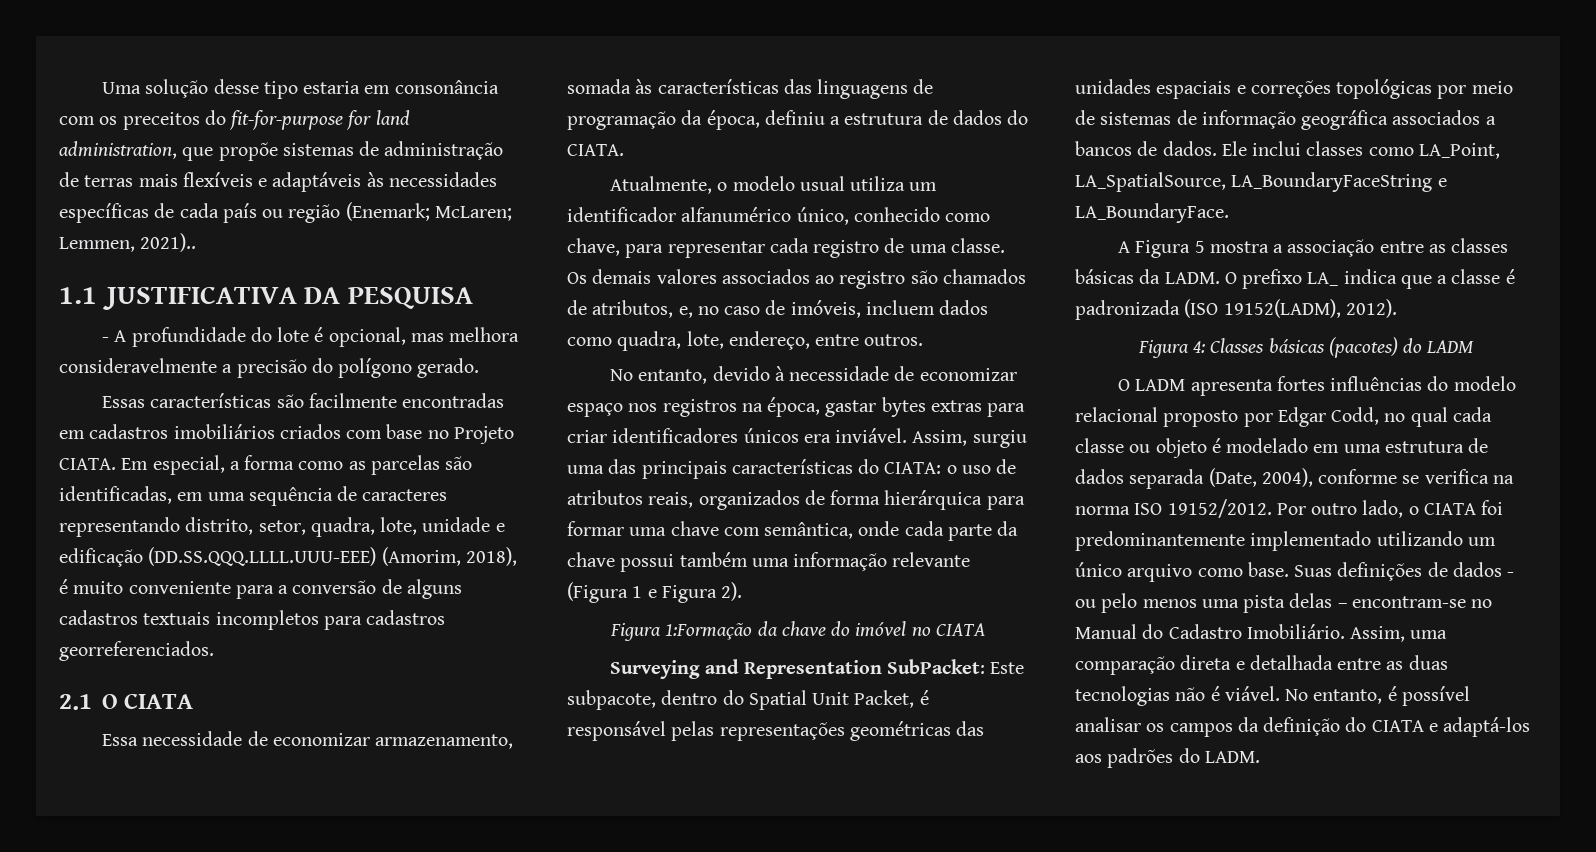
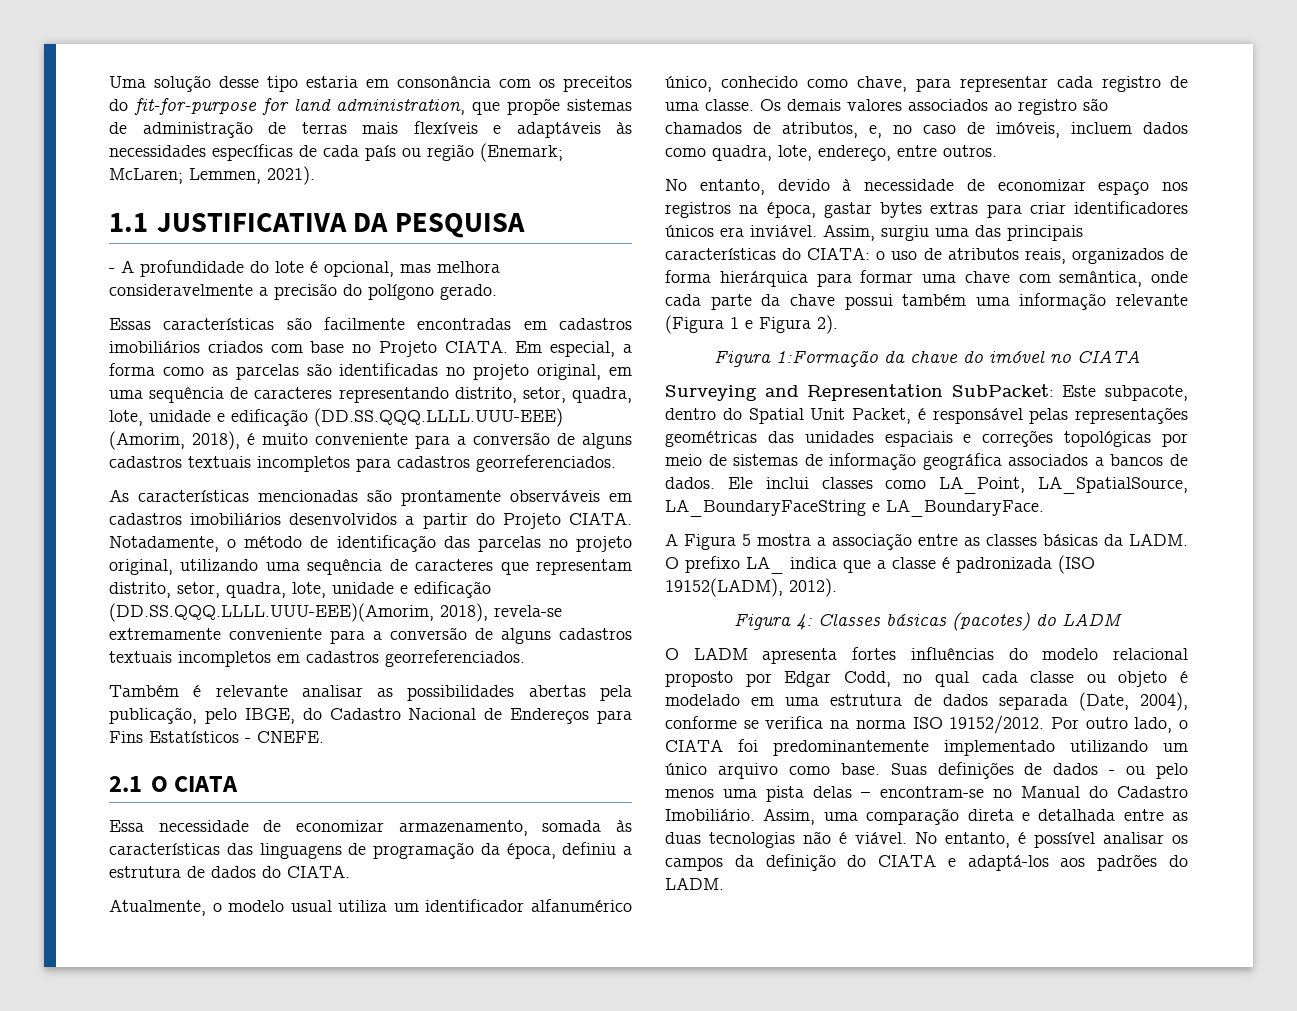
- Uma solução desse tipo estaria em consonância com os preceitos do fit-for-purpose for land administration, que propõe sistemas de administração de terras mais flexíveis e adaptáveis às necessidades específicas de cada país ou região (Enemark; McLaren; Lemmen, 2021)..
+ Uma solução desse tipo estaria em consonância com os preceitos do fit-for-purpose for land administration, que propõe sistemas de administração de terras mais flexíveis e adaptáveis às necessidades específicas de cada país ou região (Enemark; McLaren; Lemmen, 2021).
- Em especial, a forma como as parcelas são identificadas, em uma sequência de caracteres representando distrito, setor, quadra, lote, unidade e edificação (DD.SS.QQQ.LLLL.UUU-EEE) (Amorim, 2018), é muito conveniente para a conversão de alguns cadastros textuais incompletos para cadastros georreferenciados.
+ Em especial, a forma como as parcelas são identificadas no projeto original, em uma sequência de caracteres representando distrito, setor, quadra, lote, unidade e edificação (DD.SS.QQQ.LLLL.UUU-EEE) (Amorim, 2018), é muito conveniente para a conversão de alguns cadastros textuais incompletos para cadastros georreferenciados.
+ As características mencionadas são prontamente observáveis em cadastros imobiliários desenvolvidos a partir do Projeto CIATA. Notadamente, o método de identificação das parcelas no projeto original, utilizando uma sequência de caracteres que representam distrito, setor, quadra, lote, unidade e edificação (DD.SS.QQQ.LLLL.UUU-EEE)(Amorim, 2018), revela-se extremamente conveniente para a conversão de alguns cadastros textuais incompletos em cadastros georreferenciados.
+ Também é relevante analisar as possibilidades abertas pela publicação, pelo IBGE, do Cadastro Nacional de Endereços para Fins Estatísticos - CNEFE.

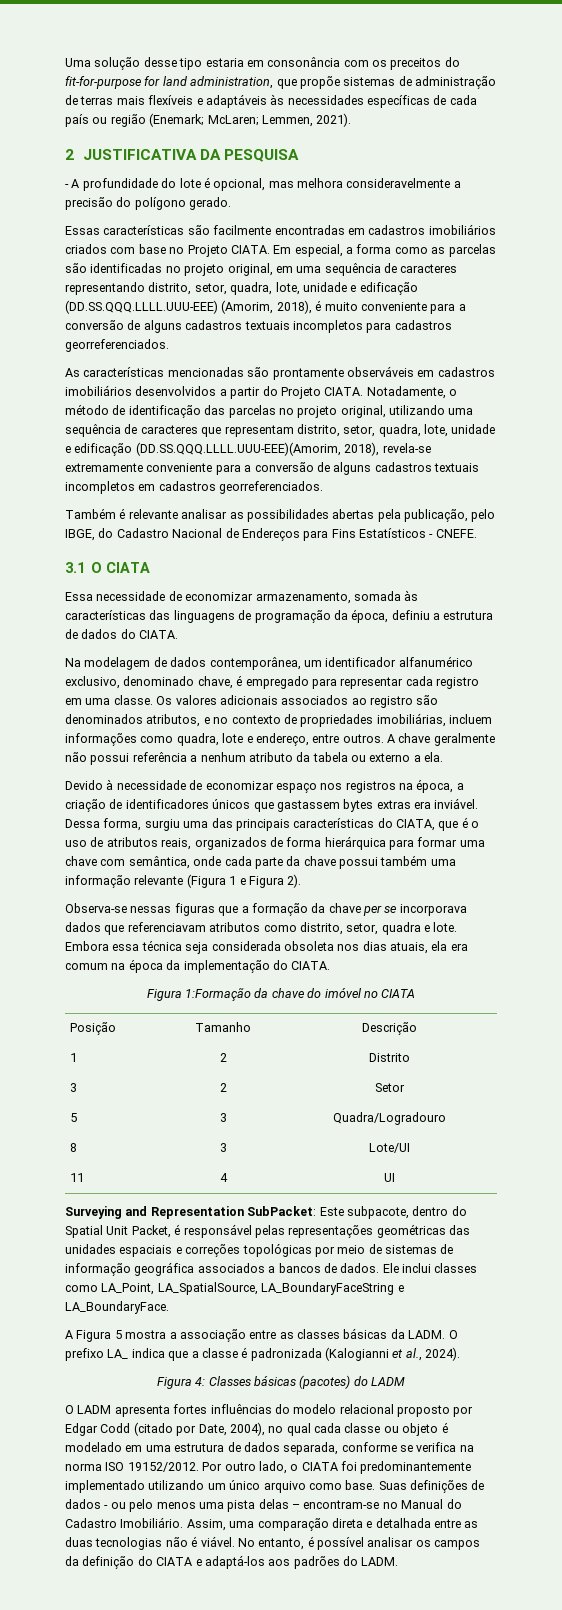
- 1.1 JUSTIFICATIVA DA PESQUISA
+ 2 JUSTIFICATIVA DA PESQUISA
- 2.1 O CIATA
+ 3.1 O CIATA
- Atualmente, o modelo usual utiliza um identificador alfanumérico único, conhecido como chave, para representar cada registro de uma classe.
+ Na modelagem de dados contemporânea, um identificador alfanumérico exclusivo, denominado chave, é empregado para representar cada registro em uma classe.
- Os demais valores associados ao registro são chamados de atributos, e, no caso de imóveis, incluem dados como quadra, lote, endereço, entre outros.
- No entanto, devido à necessidade de economizar espaço nos registros na época, gastar bytes extras para criar identificadores únicos era inviável. Assim, surgiu uma das principais características do CIATA: o uso de atributos reais, organizados de forma hierárquica para formar uma chave com semântica, onde cada parte da chave possui também uma informação relevante (Figura 1 e Figura 2).
+ Os valores adicionais associados ao registro são denominados atributos, e no contexto de propriedades imobiliárias, incluem informações como quadra, lote e endereço, entre outros. A chave geralmente não possui referência a nenhum atributo da tabela ou externo a ela.
+ Devido à necessidade de economizar espaço nos registros na época, a criação de identificadores únicos que gastassem bytes extras era inviável. Dessa forma, surgiu uma das principais características do CIATA, que é o uso de atributos reais, organizados de forma hierárquica para formar uma chave com semântica, onde cada parte da chave possui também uma informação relevante (Figura 1 e Figura 2).
+ Observa-se nessas figuras que a formação da chave per se incorporava dados que referenciavam atributos como distrito, setor, quadra e lote. Embora essa técnica seja considerada obsoleta nos dias atuais, ela era comum na época da implementação do CIATA.
+ Posição | Tamanho | Descrição
+ 1 | 2 | Distrito
+ 3 | 2 | Setor
+ 5 | 3 | Quadra/Logradouro
+ 8 | 3 | Lote/UI
+ 11 | 4 | UI
- O prefixo LA_ indica que a classe é padronizada (ISO 19152(LADM), 2012).
+ O prefixo LA_ indica que a classe é padronizada (Kalogianni et al., 2024).
- O LADM apresenta fortes influências do modelo relacional proposto por Edgar Codd, no qual cada classe ou objeto é modelado em uma estrutura de dados separada (Date, 2004), conforme se verifica na norma ISO 19152/2012.
+ O LADM apresenta fortes influências do modelo relacional proposto por Edgar Codd (citado por Date, 2004), no qual cada classe ou objeto é modelado em uma estrutura de dados separada, conforme se verifica na norma ISO 19152/2012.

